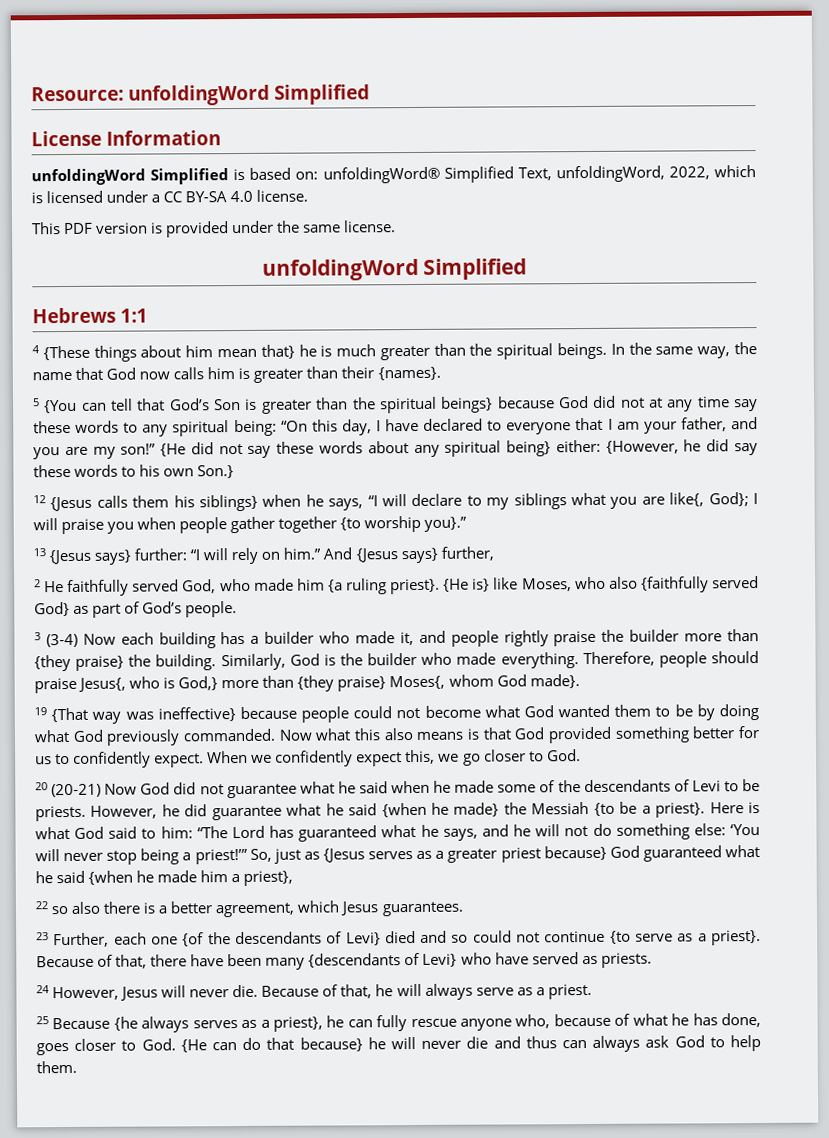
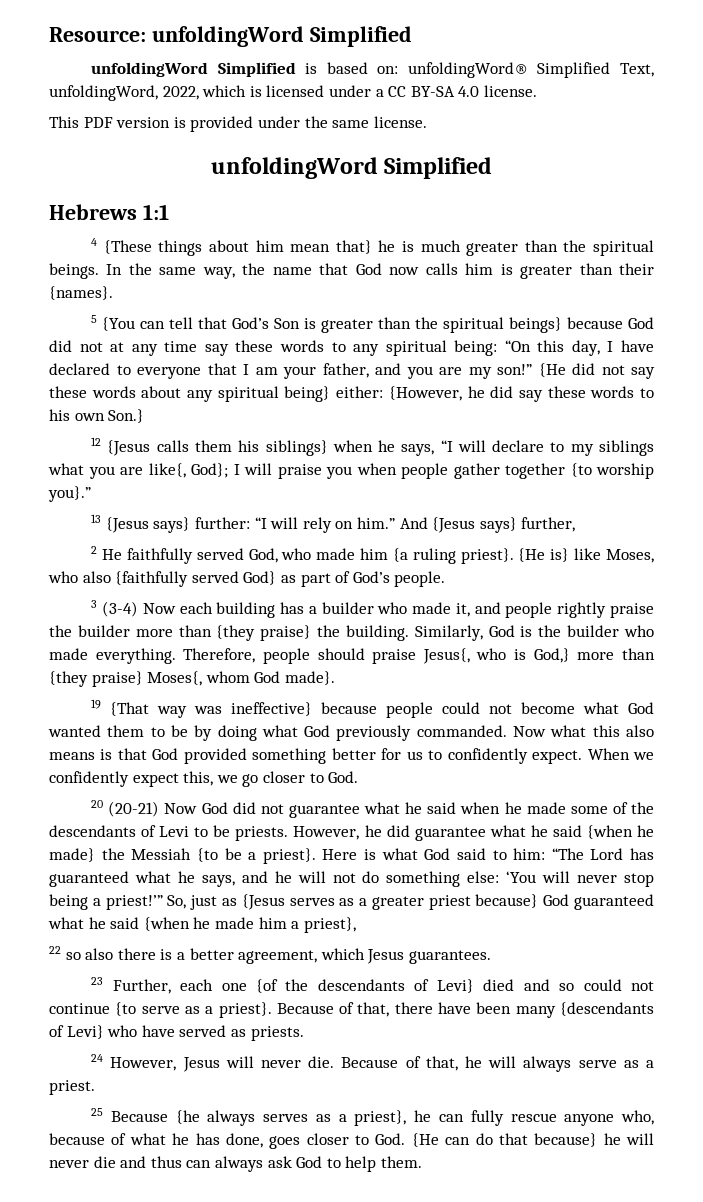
- License Information

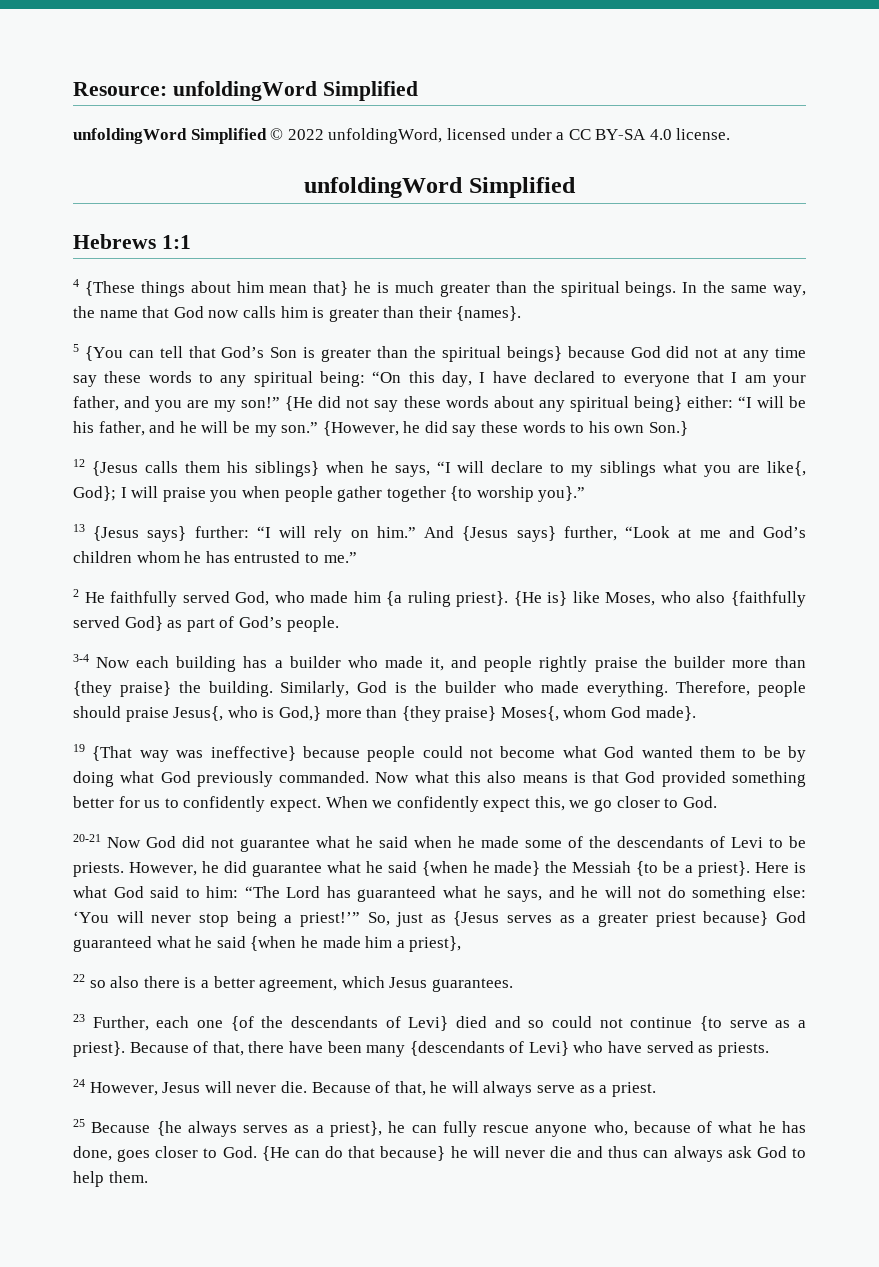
- unfoldingWord Simplified is based on: unfoldingWord® Simplified Text, unfoldingWord, 2022, which is licensed under a CC BY-SA 4.0 license.
+ unfoldingWord Simplified © 2022 unfoldingWord, licensed under a CC BY-SA 4.0 license.
- This PDF version is provided under the same license.
- {He did not say these words about any spiritual being} either: {However, he did say these words to his own Son.}
+ {He did not say these words about any spiritual being} either: “I will be his father, and he will be my son.” {However, he did say these words to his own Son.}
- And {Jesus says} further,
+ And {Jesus says} further, “Look at me and God’s children whom he has entrusted to me.”
- 3 (3-4) Now each building has a builder who made it, and people rightly praise the builder more than {they praise} the building.
+ 3-4 Now each building has a builder who made it, and people rightly praise the builder more than {they praise} the building.
- 20 (20-21) Now God did not guarantee what he said when he made some of the descendants of Levi to be priests.
+ 20-21 Now God did not guarantee what he said when he made some of the descendants of Levi to be priests.

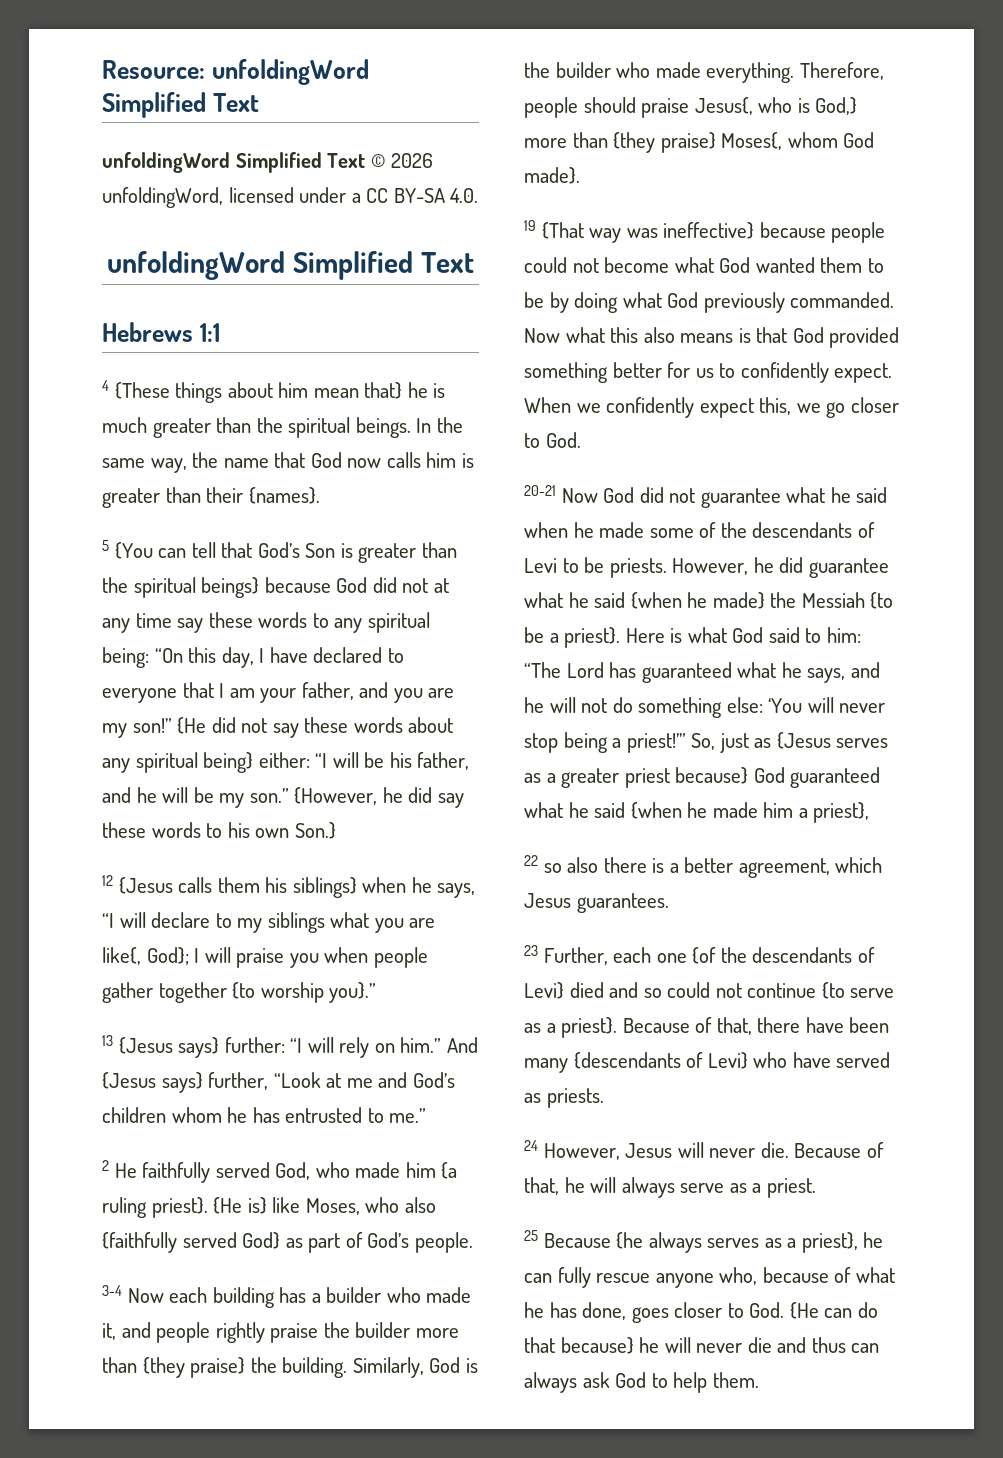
- Resource: unfoldingWord Simplified
- unfoldingWord Simplified © 2022 unfoldingWord, licensed under a CC BY-SA 4.0 license.
- unfoldingWord Simplified
+ Resource: unfoldingWord Simplified Text
+ unfoldingWord Simplified Text © 2026 unfoldingWord, licensed under a CC BY-SA 4.0.
+ unfoldingWord Simplified Text

